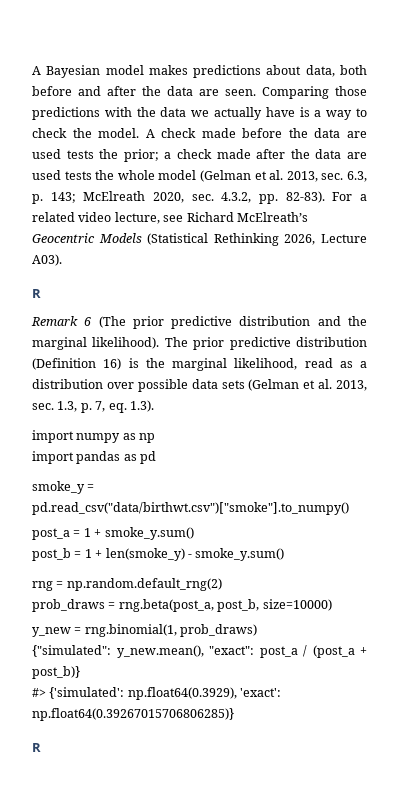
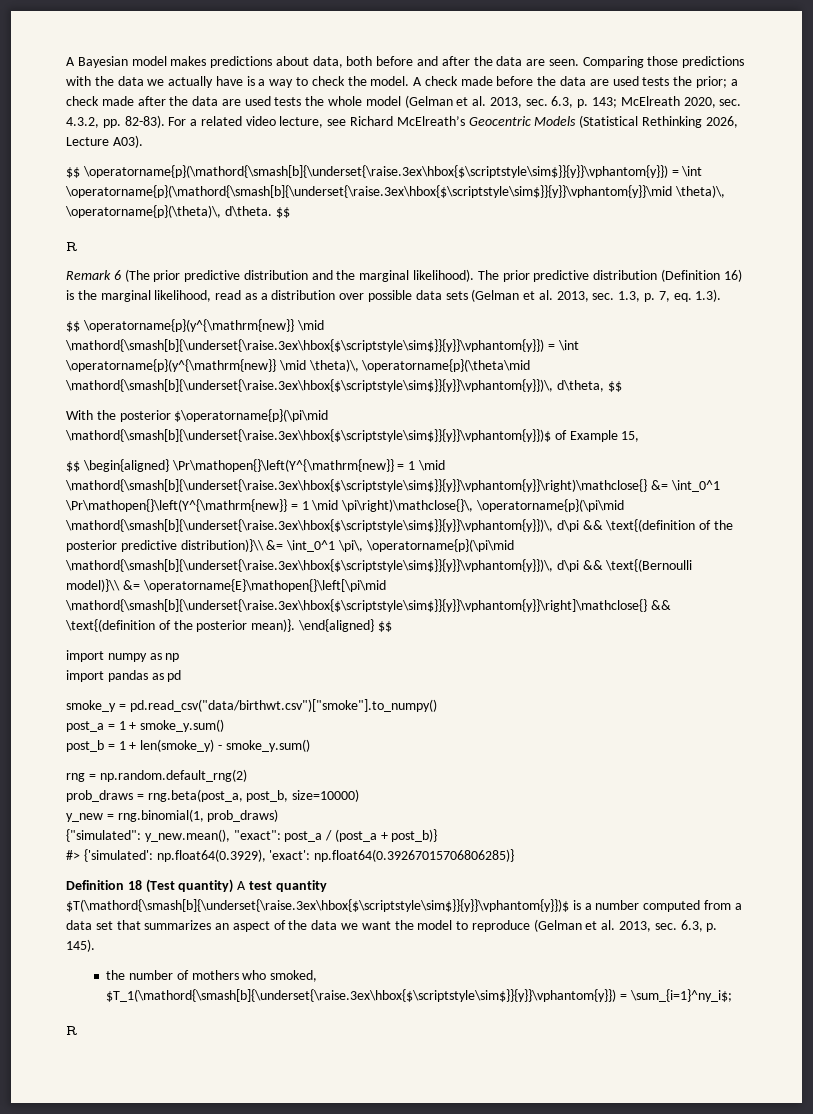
+ $$ \operatorname{p}(\mathord{\smash[b]{\underset{\raise.3ex\hbox{$\scriptstyle\sim$}}{y}}\vphantom{y}}) = \int \operatorname{p}(\mathord{\smash[b]{\underset{\raise.3ex\hbox{$\scriptstyle\sim$}}{y}}\vphantom{y}}\mid \theta)\, \operatorname{p}(\theta)\, d\theta. $$
+ $$ \operatorname{p}(y^{\mathrm{new}} \mid \mathord{\smash[b]{\underset{\raise.3ex\hbox{$\scriptstyle\sim$}}{y}}\vphantom{y}}) = \int \operatorname{p}(y^{\mathrm{new}} \mid \theta)\, \operatorname{p}(\theta\mid \mathord{\smash[b]{\underset{\raise.3ex\hbox{$\scriptstyle\sim$}}{y}}\vphantom{y}})\, d\theta, $$
+ With the posterior $\operatorname{p}(\pi\mid \mathord{\smash[b]{\underset{\raise.3ex\hbox{$\scriptstyle\sim$}}{y}}\vphantom{y}})$ of Example 15,
+ $$ \begin{aligned} \Pr\mathopen{}\left(Y^{\mathrm{new}} = 1 \mid \mathord{\smash[b]{\underset{\raise.3ex\hbox{$\scriptstyle\sim$}}{y}}\vphantom{y}}\right)\mathclose{} &= \int_0^1 \Pr\mathopen{}\left(Y^{\mathrm{new}} = 1 \mid \pi\right)\mathclose{}\, \operatorname{p}(\pi\mid \mathord{\smash[b]{\underset{\raise.3ex\hbox{$\scriptstyle\sim$}}{y}}\vphantom{y}})\, d\pi && \text{(definition of the posterior predictive distribution)}\\ &= \int_0^1 \pi\, \operatorname{p}(\pi\mid \mathord{\smash[b]{\underset{\raise.3ex\hbox{$\scriptstyle\sim$}}{y}}\vphantom{y}})\, d\pi && \text{(Bernoulli model)}\\ &= \operatorname{E}\mathopen{}\left[\pi\mid \mathord{\smash[b]{\underset{\raise.3ex\hbox{$\scriptstyle\sim$}}{y}}\vphantom{y}}\right]\mathclose{} && \text{(definition of the posterior mean)}. \end{aligned} $$
+ Definition 18 (Test quantity) A test quantity $T(\mathord{\smash[b]{\underset{\raise.3ex\hbox{$\scriptstyle\sim$}}{y}}\vphantom{y}})$ is a number computed from a data set that summarizes an aspect of the data we want the model to reproduce (Gelman et al. 2013, sec. 6.3, p. 145).
+ the number of mothers who smoked, $T_1(\mathord{\smash[b]{\underset{\raise.3ex\hbox{$\scriptstyle\sim$}}{y}}\vphantom{y}}) = \sum_{i=1}^ny_i$;

